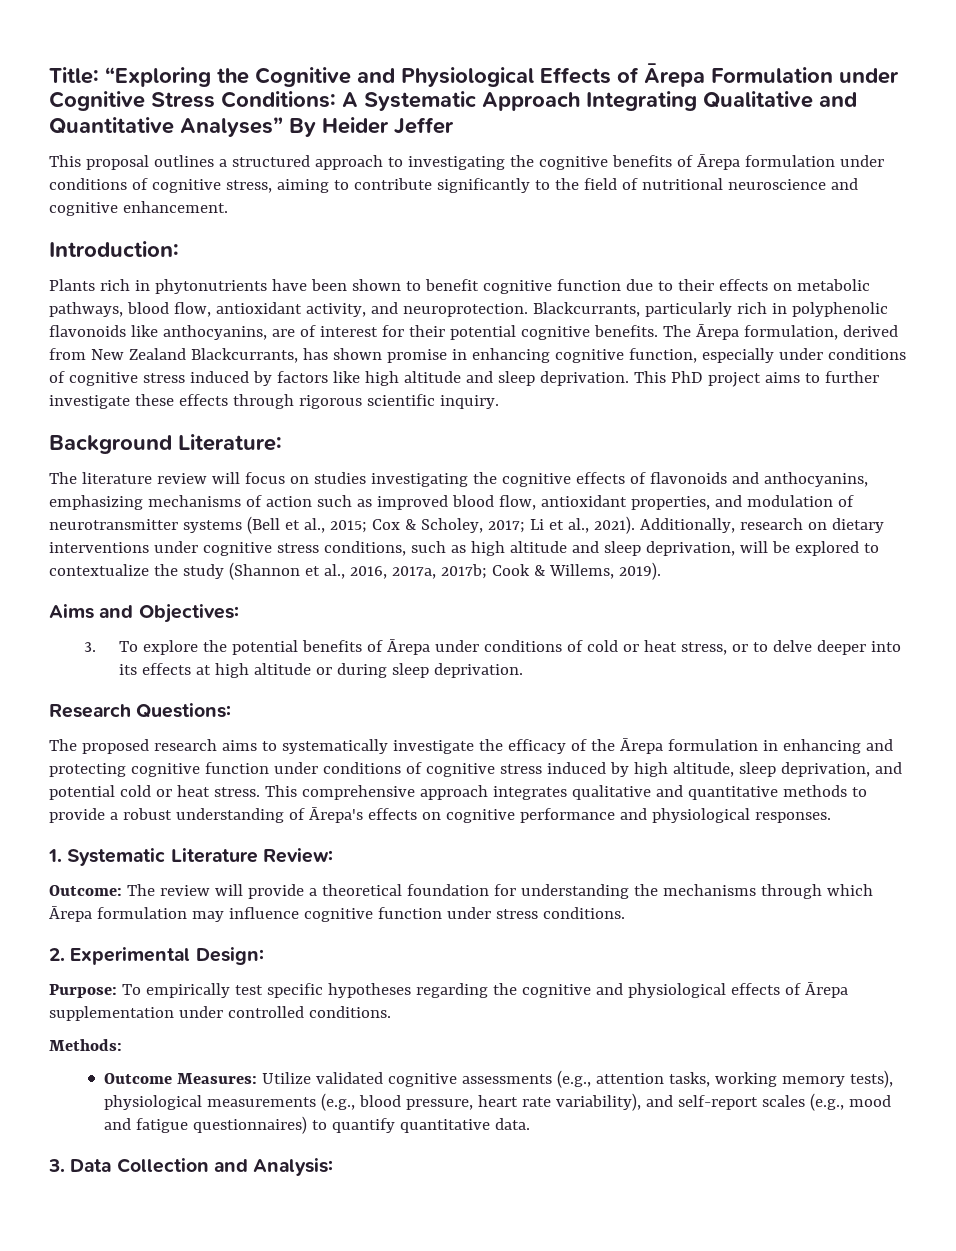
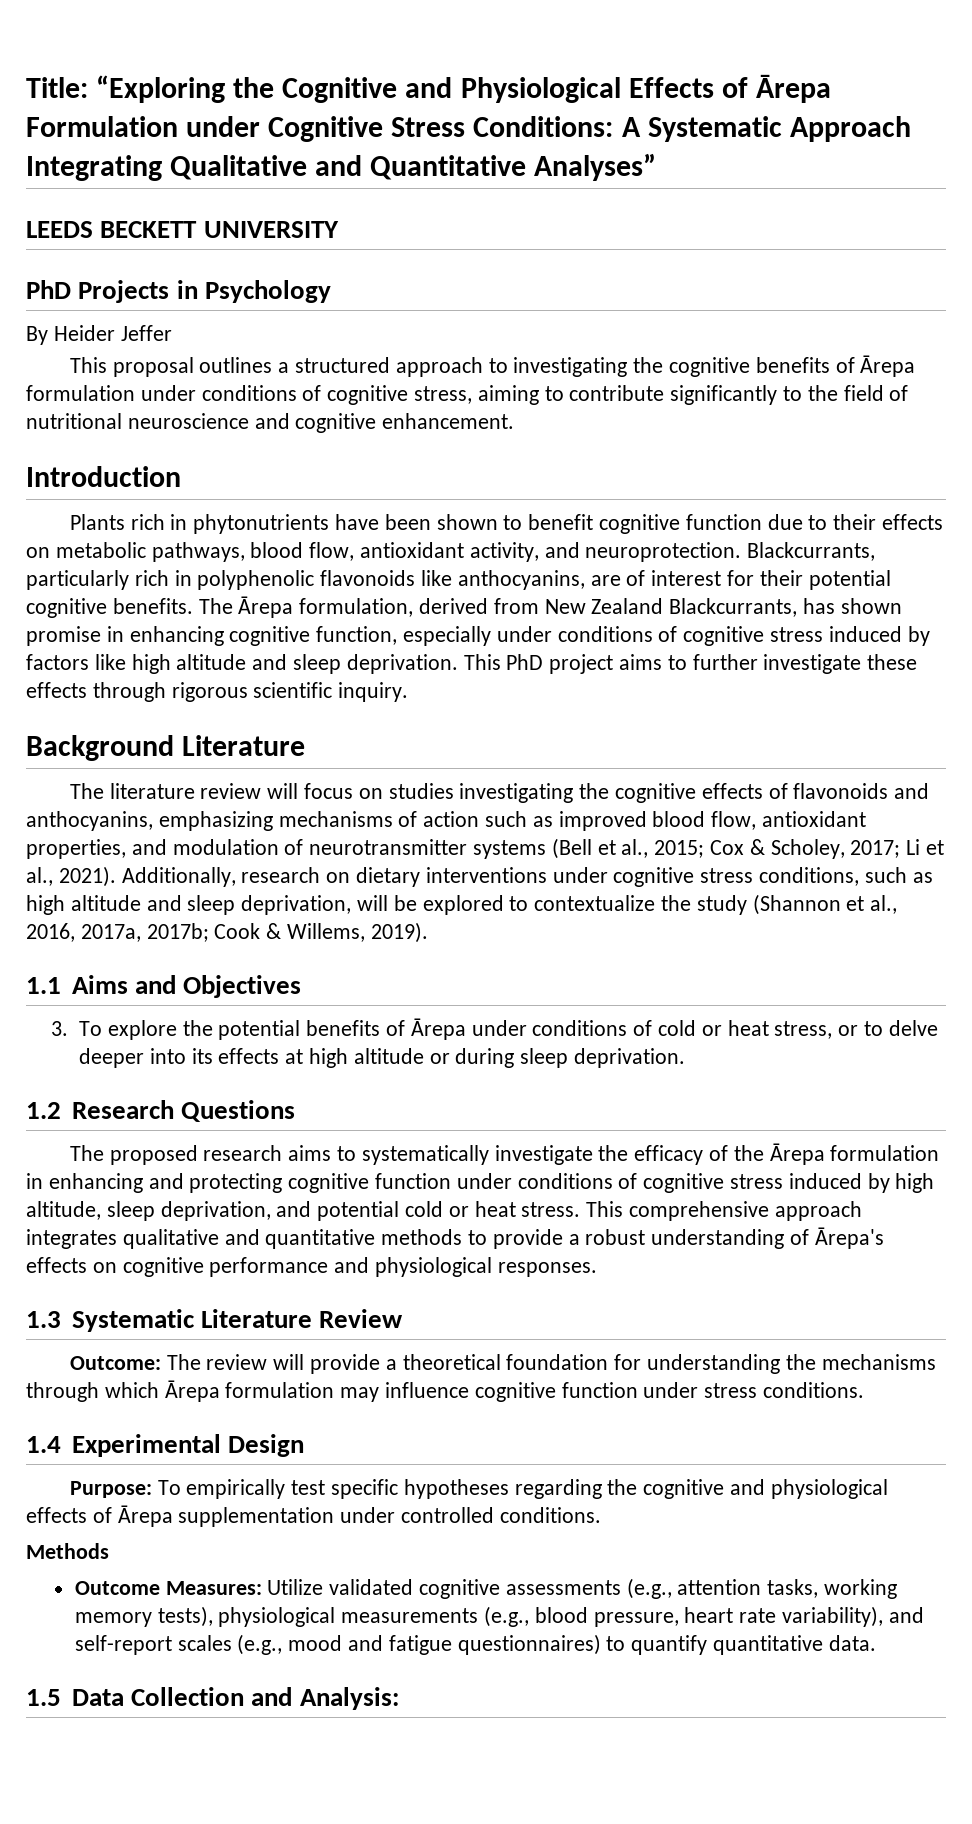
- Title: “Exploring the Cognitive and Physiological Effects of Ārepa Formulation under Cognitive Stress Conditions: A Systematic Approach Integrating Qualitative and Quantitative Analyses” By Heider Jeffer
+ Title: “Exploring the Cognitive and Physiological Effects of Ārepa Formulation under Cognitive Stress Conditions: A Systematic Approach Integrating Qualitative and Quantitative Analyses”
+ LEEDS BECKETT UNIVERSITY
+ PhD Projects in Psychology
+ By Heider Jeffer
- Introduction:
+ Introduction
- Background Literature:
+ Background Literature
- Aims and Objectives:
+ 1.1 Aims and Objectives
- Research Questions:
+ 1.2 Research Questions
- 1. Systematic Literature Review:
+ 1.3 Systematic Literature Review
- 2. Experimental Design:
+ 1.4 Experimental Design
- Methods:
+ Methods
- 3. Data Collection and Analysis:
+ 1.5 Data Collection and Analysis:

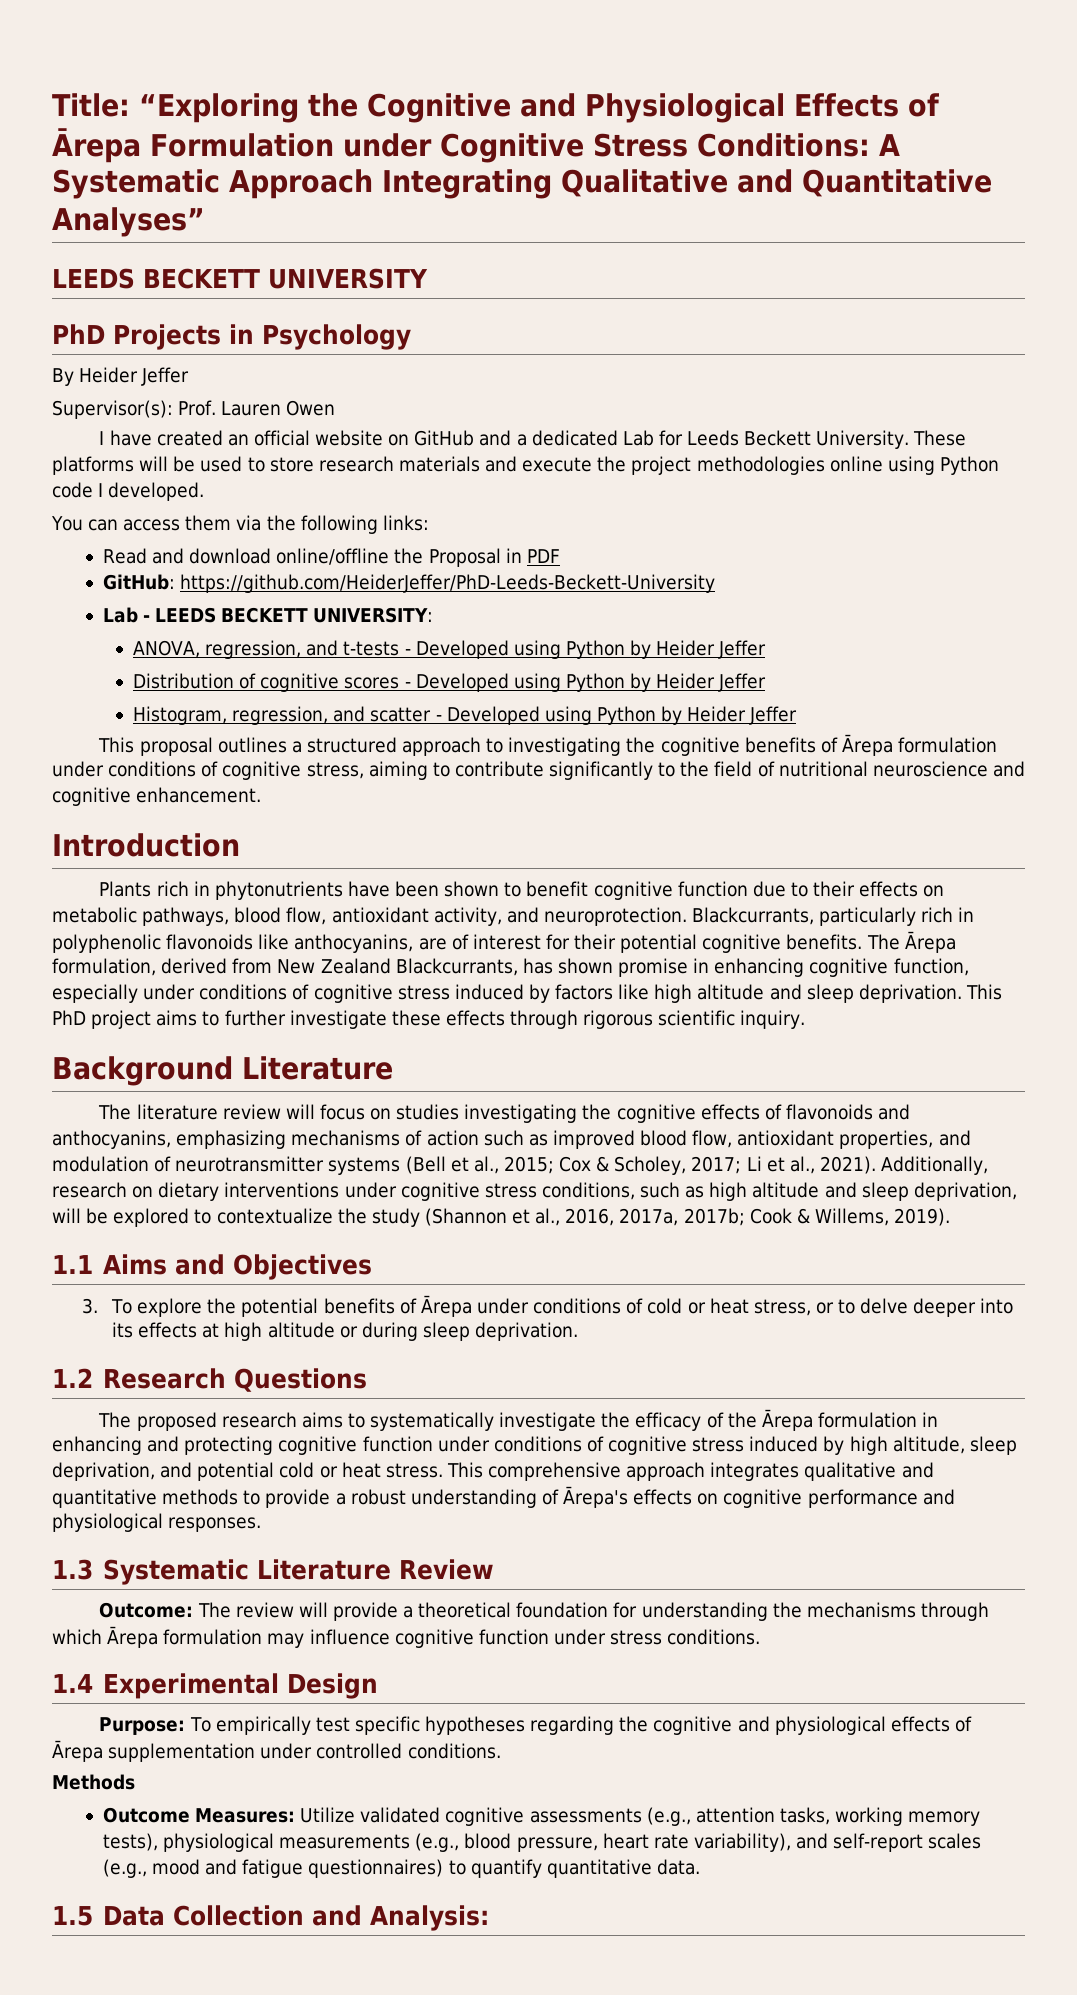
+ Supervisor(s): Prof. Lauren Owen
+ I have created an official website on GitHub and a dedicated Lab for Leeds Beckett University. These platforms will be used to store research materials and execute the project methodologies online using Python code I developed.
+ You can access them via the following links:
+ Read and download online/offline the Proposal in PDF
+ GitHub: https://github.com/HeiderJeffer/PhD-Leeds-Beckett-University
+ Lab - LEEDS BECKETT UNIVERSITY:
+ ANOVA, regression, and t-tests - Developed using Python by Heider Jeffer
+ Distribution of cognitive scores - Developed using Python by Heider Jeffer
+ Histogram, regression, and scatter - Developed using Python by Heider Jeffer

